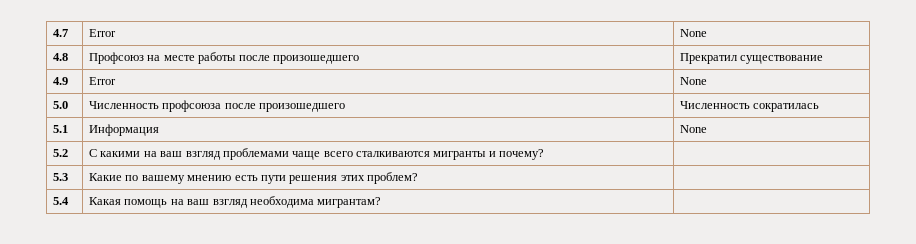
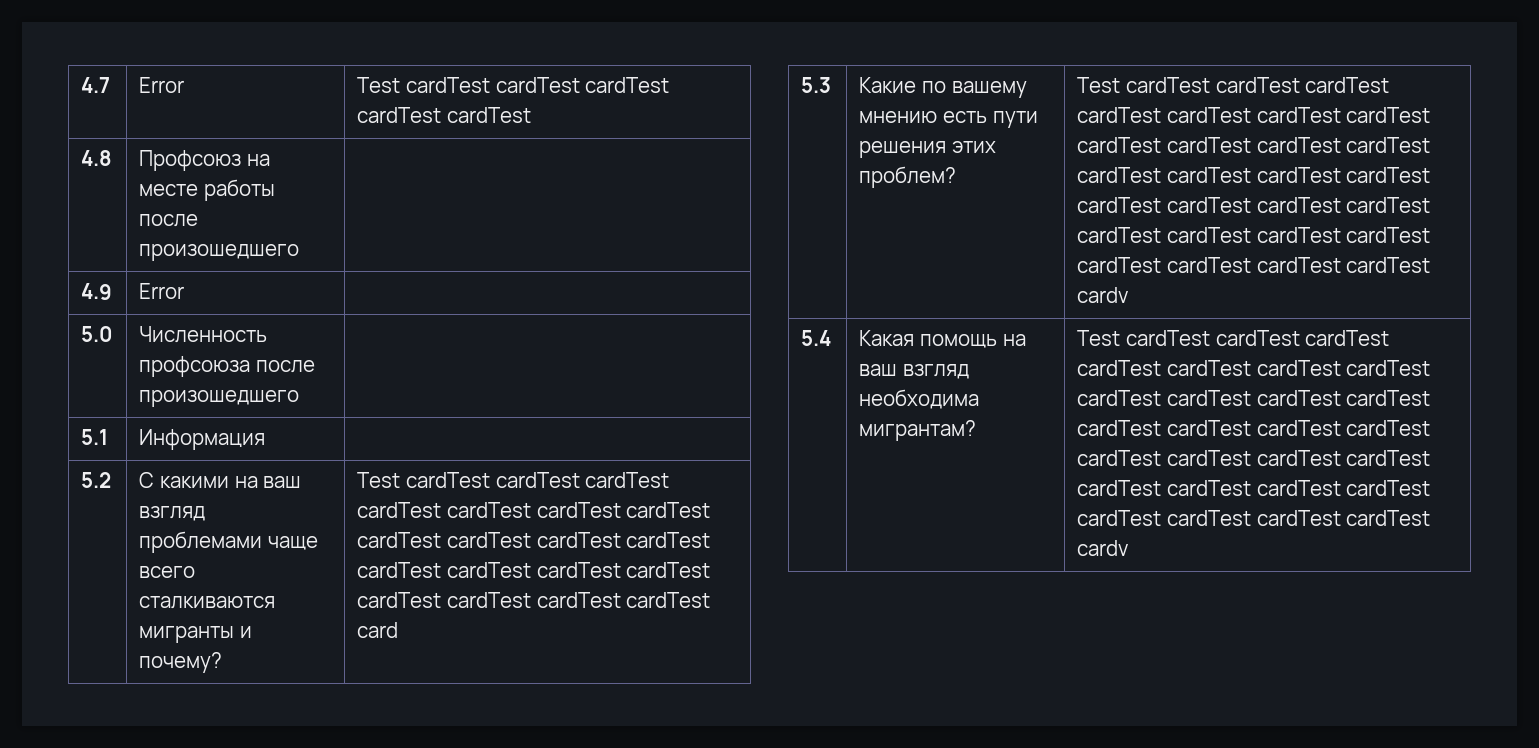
- 4.7 | Error | None
+ 4.7 | Error | Test cardTest cardTest cardTest cardTest cardTest
- 4.8 | Профсоюз на месте работы после произошедшего | Прекратил существование
+ 4.8 | Профсоюз на месте работы после произошедшего |
- 4.9 | Error | None
+ 4.9 | Error |
- 5.0 | Численность профсоюза после произошедшего | Численность сократилась
+ 5.0 | Численность профсоюза после произошедшего |
- 5.1 | Информация | None
+ 5.1 | Информация |
- 5.2 | С какими на ваш взгляд проблемами чаще всего сталкиваются мигранты и почему? |
+ 5.2 | С какими на ваш взгляд проблемами чаще всего сталкиваются мигранты и почему? | Test cardTest cardTest cardTest cardTest cardTest cardTest cardTest cardTest cardTest cardTest cardTest cardTest cardTest cardTest cardTest cardTest cardTest cardTest cardTest card
- 5.3 | Какие по вашему мнению есть пути решения этих проблем? |
+ 5.3 | Какие по вашему мнению есть пути решения этих проблем? | Test cardTest cardTest cardTest cardTest cardTest cardTest cardTest cardTest cardTest cardTest cardTest cardTest cardTest cardTest cardTest cardTest cardTest cardTest cardTest cardTest cardTest cardTest cardTest cardTest cardTest cardTest cardTest cardv
- 5.4 | Какая помощь на ваш взгляд необходима мигрантам? |
+ 5.4 | Какая помощь на ваш взгляд необходима мигрантам? | Test cardTest cardTest cardTest cardTest cardTest cardTest cardTest cardTest cardTest cardTest cardTest cardTest cardTest cardTest cardTest cardTest cardTest cardTest cardTest cardTest cardTest cardTest cardTest cardTest cardTest cardTest cardTest cardv

